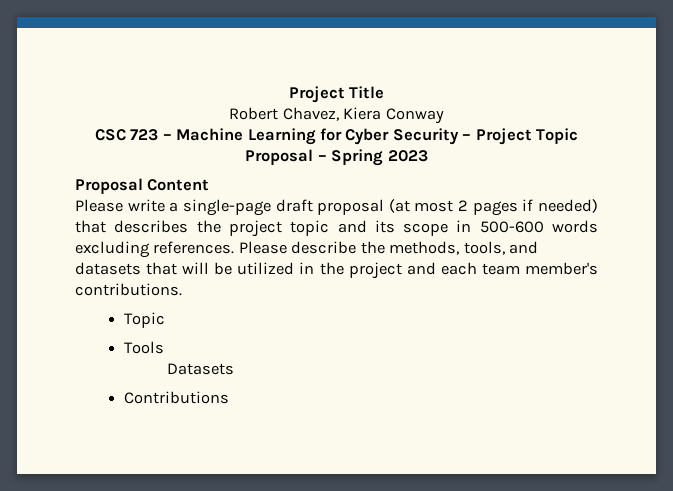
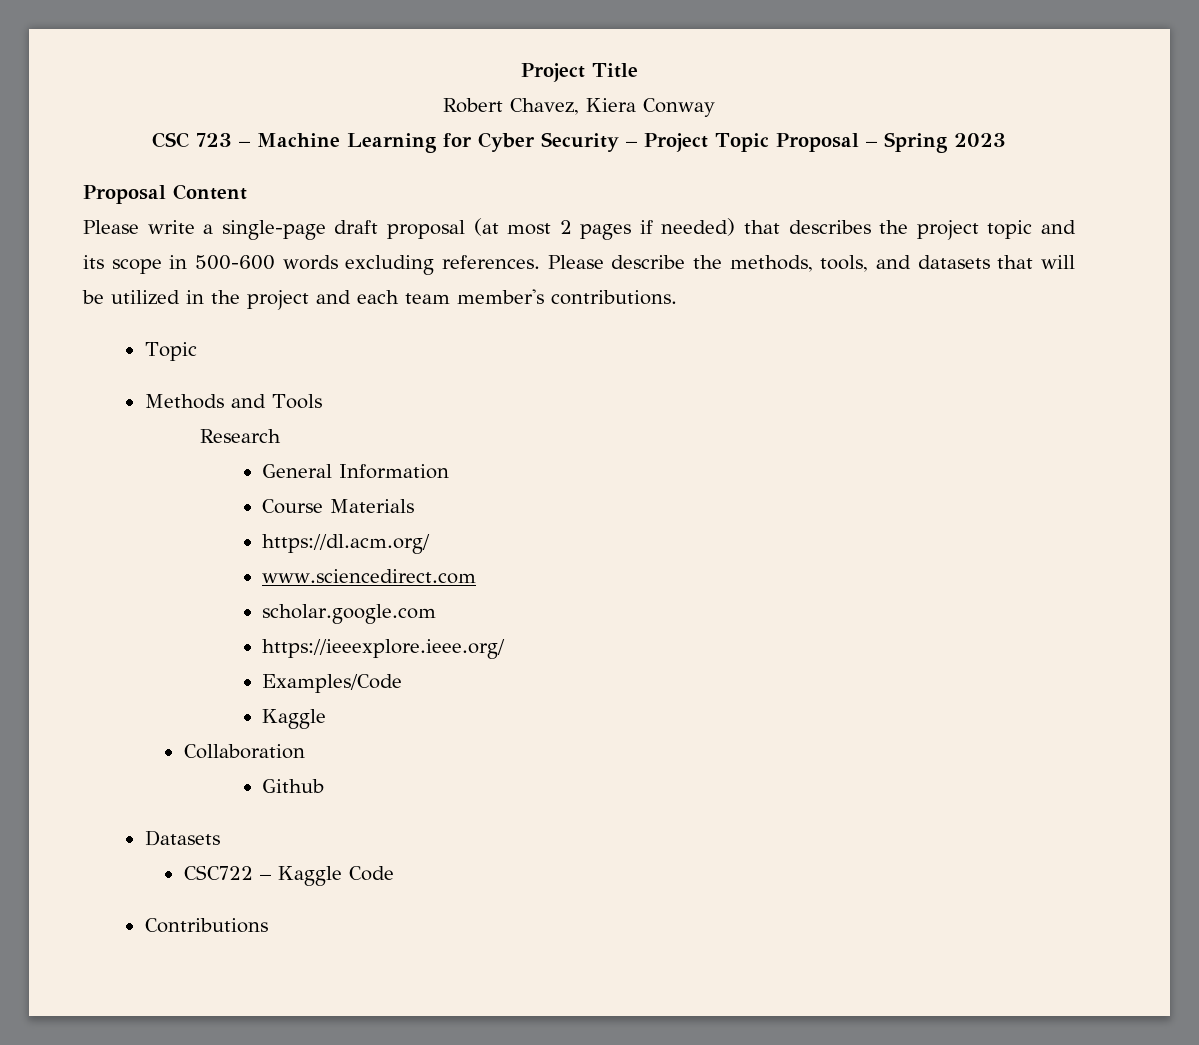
- Tools
+ Methods and Tools
+ Research
+ General Information
+ Course Materials
+ https://dl.acm.org/
+ www.sciencedirect.com
+ scholar.google.com
+ https://ieeexplore.ieee.org/
+ Examples/Code
+ Kaggle
+ Collaboration
+ Github
  Datasets
+ CSC722 – Kaggle Code

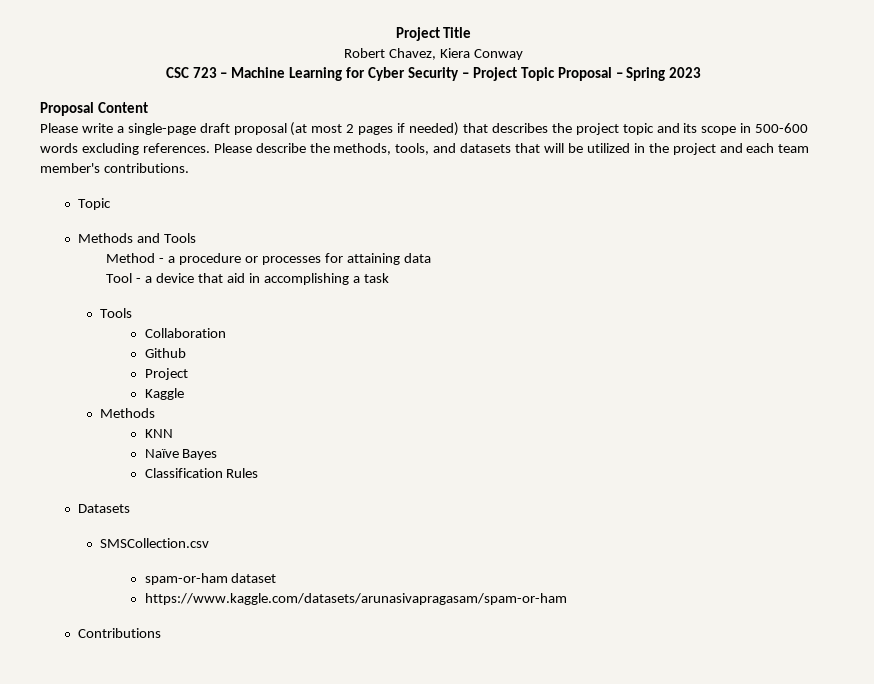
- Research
- General Information
- Course Materials
- https://dl.acm.org/
- www.sciencedirect.com
- scholar.google.com
- https://ieeexplore.ieee.org/
- Examples/Code
- Kaggle
+ Method - a procedure or processes for attaining data
+ Tool - a device that aid in accomplishing a task
+ Tools
  Collaboration
  Github
+ Project
+ Kaggle
+ Methods
+ KNN
+ Naïve Bayes
+ Classification Rules
  Datasets
- CSC722 – Kaggle Code
+ SMSCollection.csv
+ spam-or-ham dataset
+ https://www.kaggle.com/datasets/arunasivapragasam/spam-or-ham

